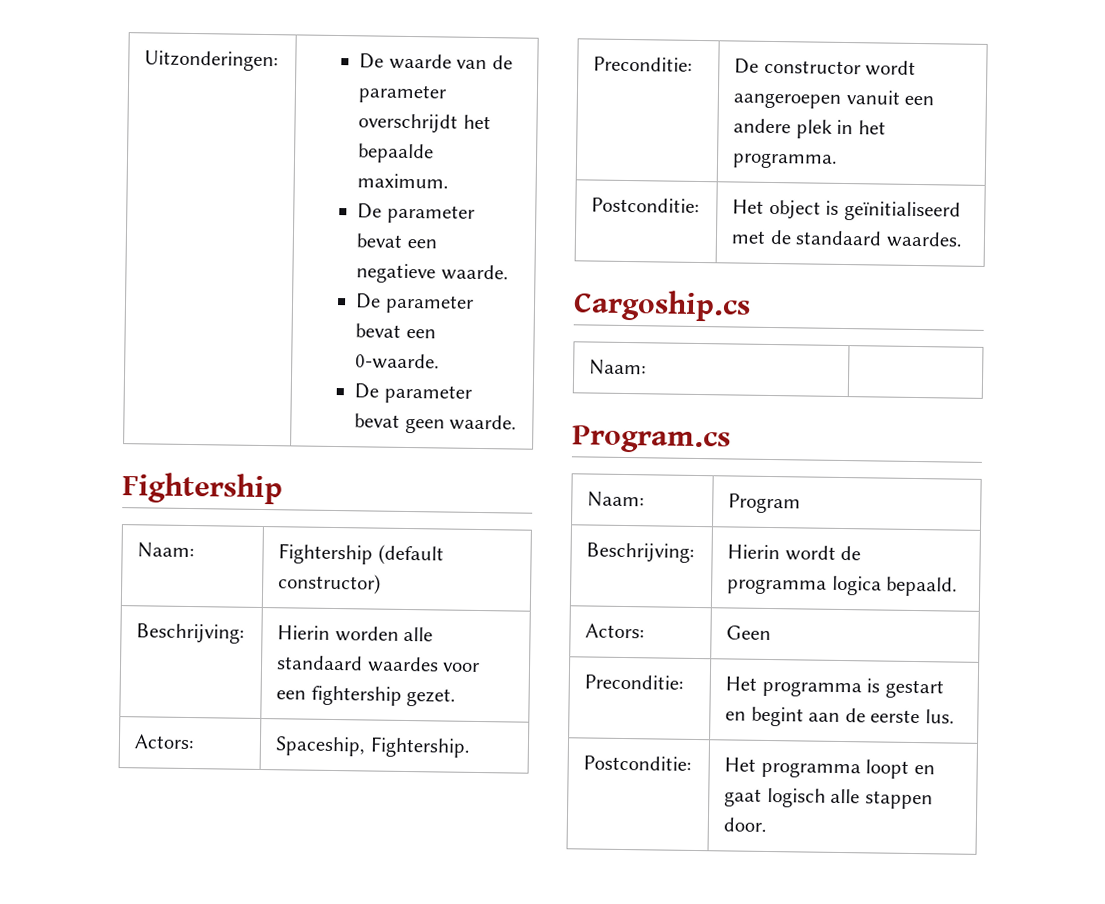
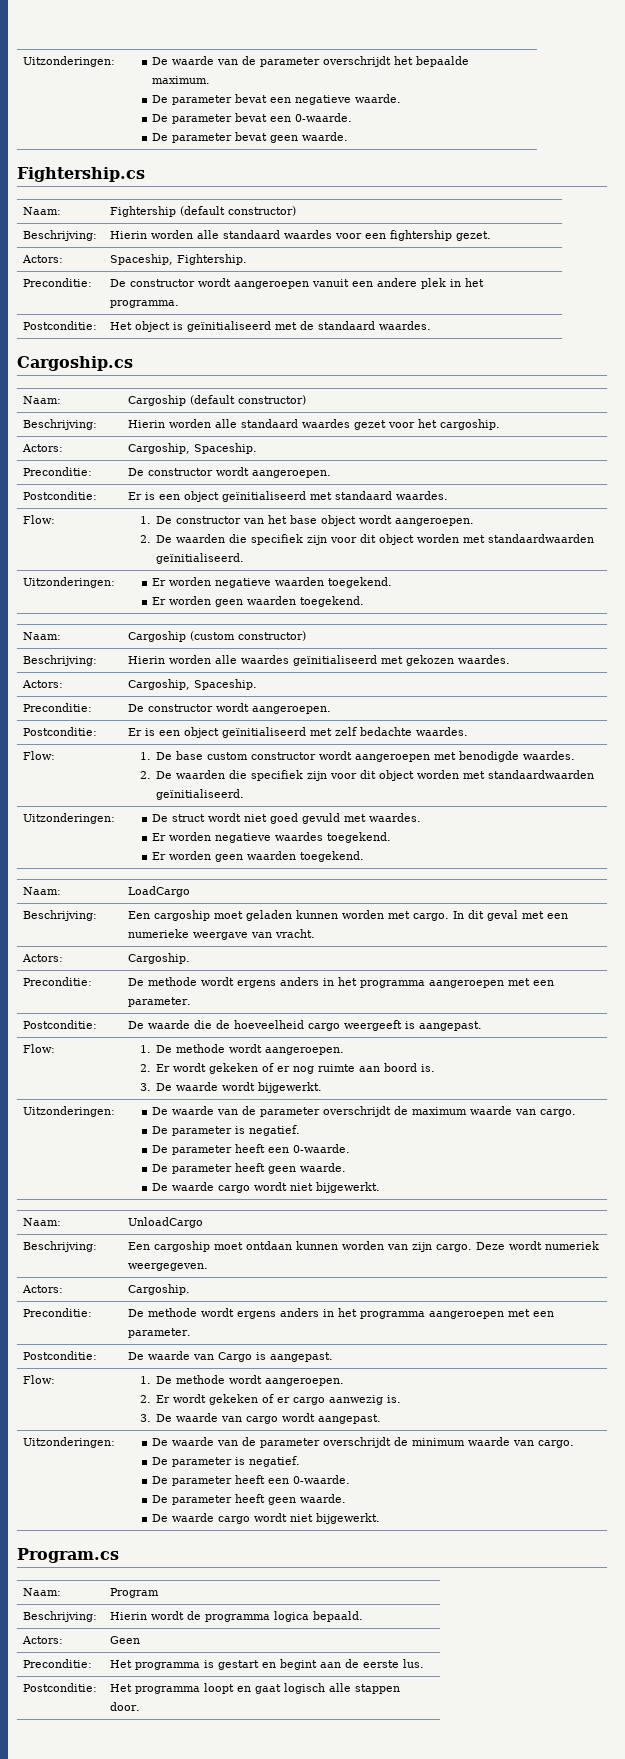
  Uitzonderingen: | De waarde van de parameter overschrijdt het bepaalde maximum.
  De parameter bevat een negatieve waarde.
  De parameter bevat een 0-waarde.
  De parameter bevat geen waarde.
- Fightership
+ Fightership.cs
  Cargoship.cs
- Naam: |
+ Naam: | Cargoship (default constructor)
+ Beschrijving: | Hierin worden alle standaard waardes gezet voor het cargoship.
+ Actors: | Cargoship, Spaceship.
+ Preconditie: | De constructor wordt aangeroepen.
+ Postconditie: | Er is een object geïnitialiseerd met standaard waardes.
+ Flow: | 1. De constructor van het base object wordt aangeroepen.
+ 2. De waarden die specifiek zijn voor dit object worden met standaardwaarden geïnitialiseerd.
+ Uitzonderingen: | Er worden negatieve waarden toegekend.
+ Er worden geen waarden toegekend.
+ Naam: | Cargoship (custom constructor)
+ Beschrijving: | Hierin worden alle waardes geïnitialiseerd met gekozen waardes.
+ Actors: | Cargoship, Spaceship.
+ Preconditie: | De constructor wordt aangeroepen.
+ Postconditie: | Er is een object geïnitialiseerd met zelf bedachte waardes.
+ Flow: | 1. De base custom constructor wordt aangeroepen met benodigde waardes.
+ 2. De waarden die specifiek zijn voor dit object worden met standaardwaarden geïnitialiseerd.
+ Uitzonderingen: | De struct wordt niet goed gevuld met waardes.
+ Er worden negatieve waardes toegekend.
+ Er worden geen waarden toegekend.
+ Naam: | LoadCargo
+ Beschrijving: | Een cargoship moet geladen kunnen worden met cargo. In dit geval met een numerieke weergave van vracht.
+ Actors: | Cargoship.
+ Preconditie: | De methode wordt ergens anders in het programma aangeroepen met een parameter.
+ Postconditie: | De waarde die de hoeveelheid cargo weergeeft is aangepast.
+ Flow: | 1. De methode wordt aangeroepen.
+ 2. Er wordt gekeken of er nog ruimte aan boord is.
+ 3. De waarde wordt bijgewerkt.
+ Uitzonderingen: | De waarde van de parameter overschrijdt de maximum waarde van cargo.
+ De parameter is negatief.
+ De parameter heeft een 0-waarde.
+ De parameter heeft geen waarde.
+ De waarde cargo wordt niet bijgewerkt.
+ Naam: | UnloadCargo
+ Beschrijving: | Een cargoship moet ontdaan kunnen worden van zijn cargo. Deze wordt numeriek weergegeven.
+ Actors: | Cargoship.
+ Preconditie: | De methode wordt ergens anders in het programma aangeroepen met een parameter.
+ Postconditie: | De waarde van Cargo is aangepast.
+ Flow: | 1. De methode wordt aangeroepen.
+ 2. Er wordt gekeken of er cargo aanwezig is.
+ 3. De waarde van cargo wordt aangepast.
+ Uitzonderingen: | De waarde van de parameter overschrijdt de minimum waarde van cargo.
+ De parameter is negatief.
+ De parameter heeft een 0-waarde.
+ De parameter heeft geen waarde.
+ De waarde cargo wordt niet bijgewerkt.

